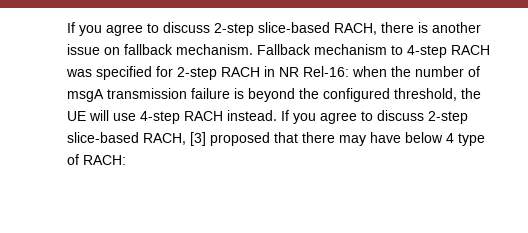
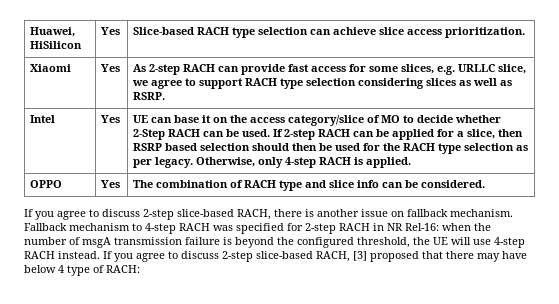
+ Huawei, HiSilicon | Yes | Slice-based RACH type selection can achieve slice access prioritization.
+ Xiaomi | Yes | As 2-step RACH can provide fast access for some slices, e.g. URLLC slice, we agree to support RACH type selection considering slices as well as RSRP.
+ Intel | Yes | UE can base it on the access category/slice of MO to decide whether 2-Step RACH can be used. If 2-step RACH can be applied for a slice, then RSRP based selection should then be used for the RACH type selection as per legacy. Otherwise, only 4-step RACH is applied.
+ OPPO | Yes | The combination of RACH type and slice info can be considered.

